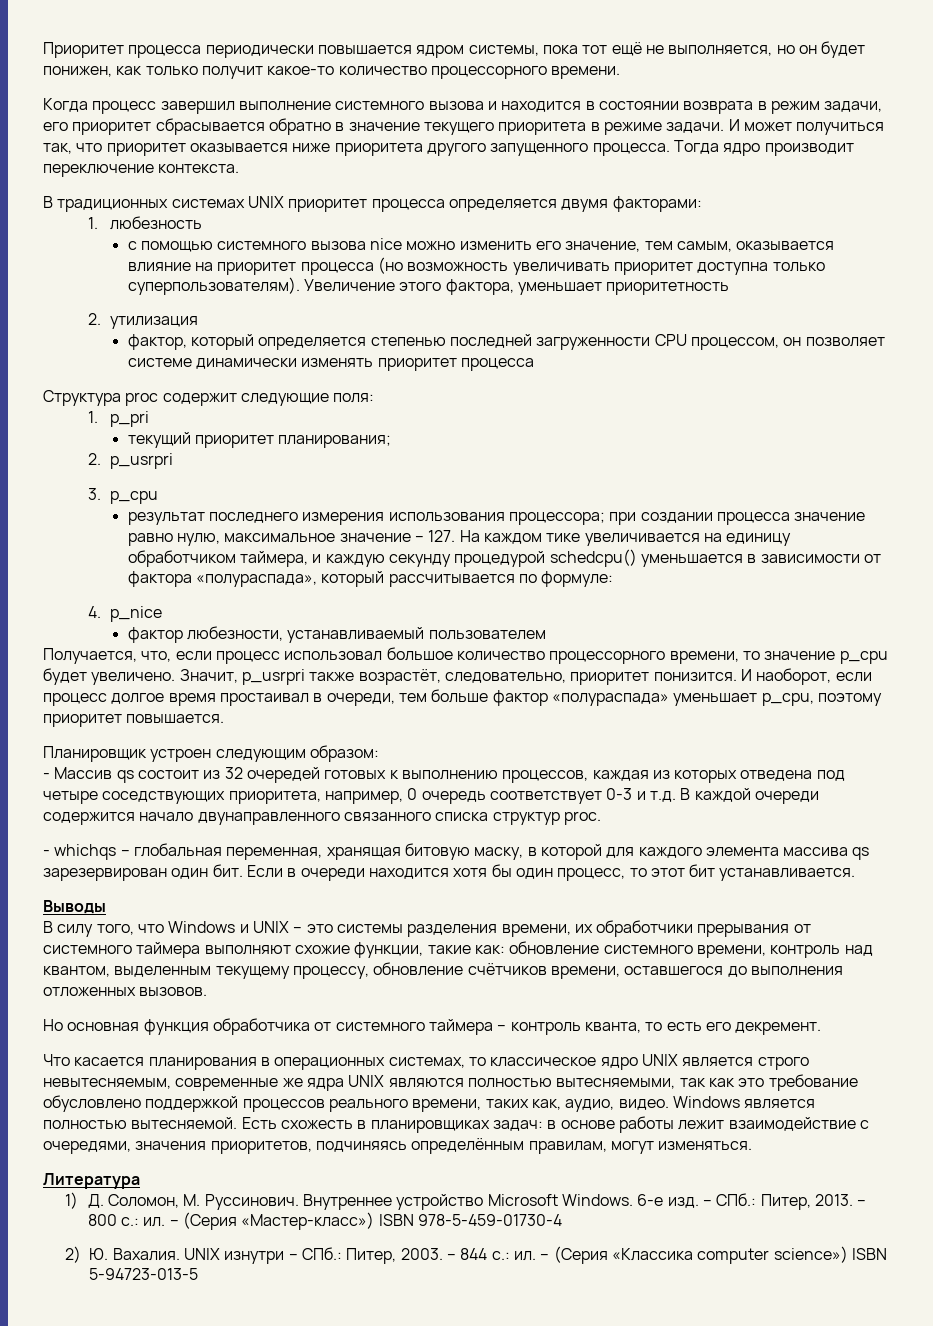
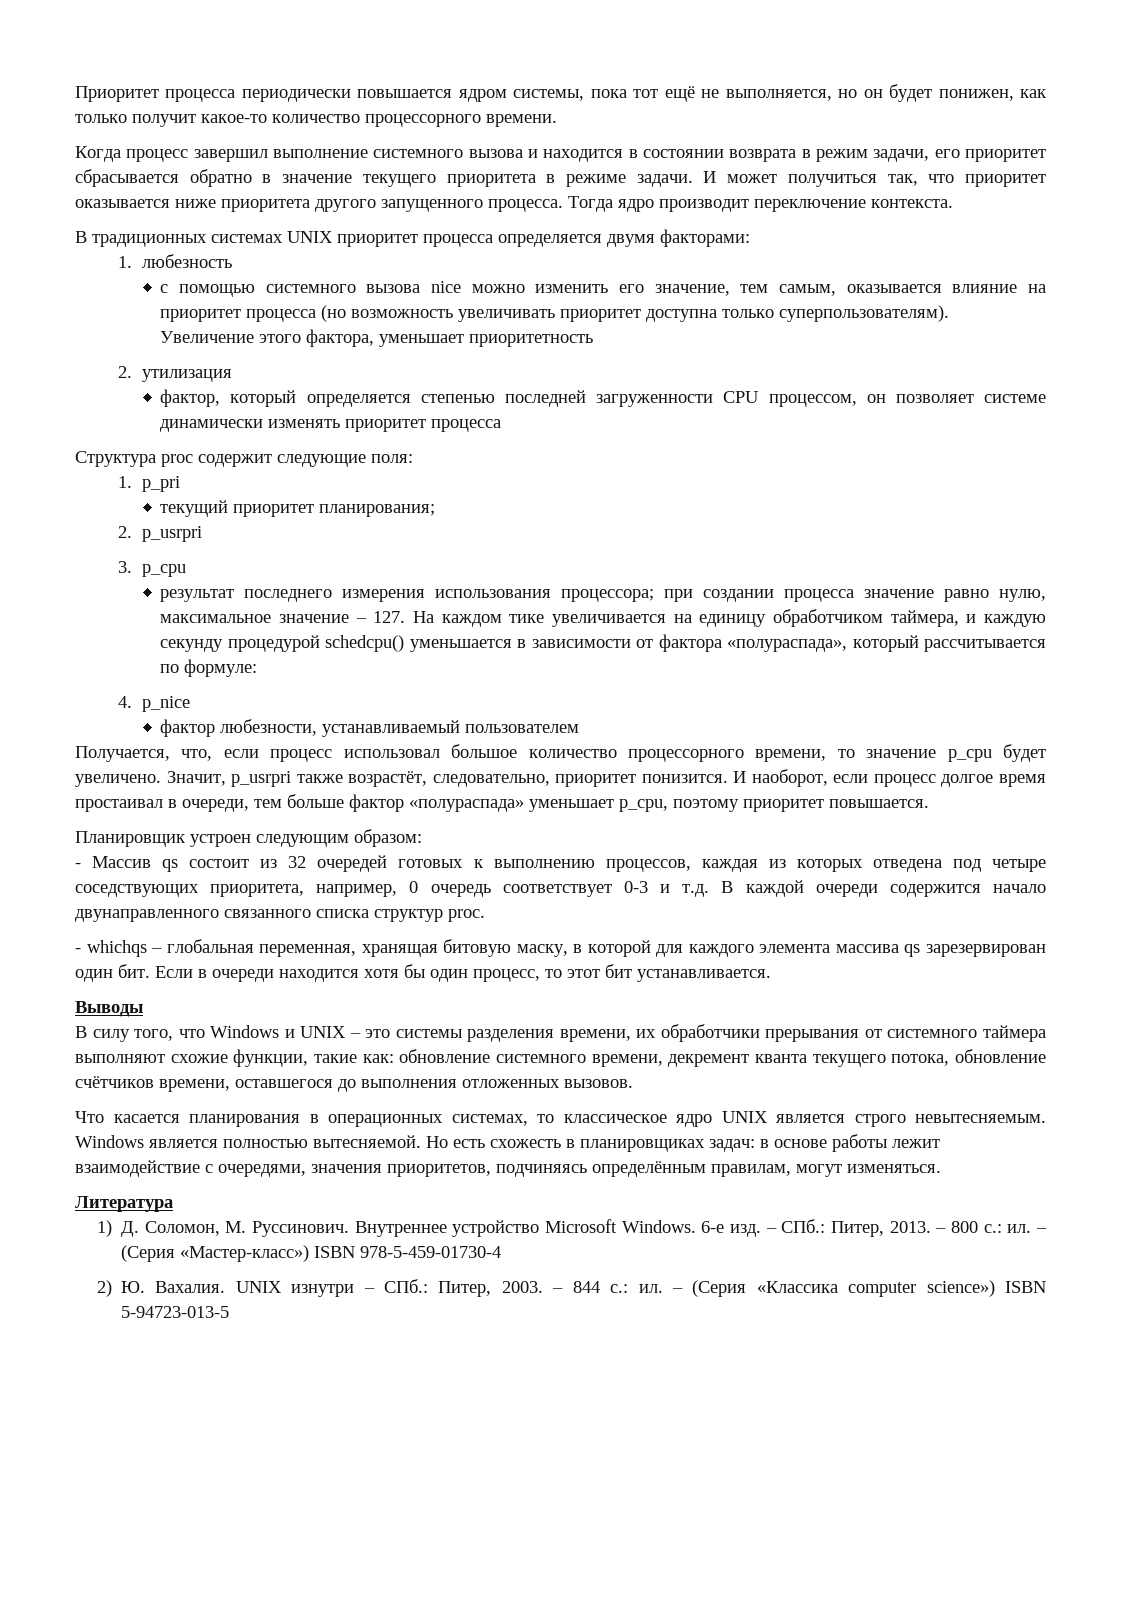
- В силу того, что Windows и UNIX – это системы разделения времени, их обработчики прерывания от системного таймера выполняют схожие функции, такие как: обновление системного времени, контроль над квантом, выделенным текущему процессу, обновление счётчиков времени, оставшегося до выполнения отложенных вызовов.
+ В силу того, что Windows и UNIX – это системы разделения времени, их обработчики прерывания от системного таймера выполняют схожие функции, такие как: обновление системного времени, декремент кванта текущего потока, обновление счётчиков времени, оставшегося до выполнения отложенных вызовов.
- Но основная функция обработчика от системного таймера – контроль кванта, то есть его декремент.
- Что касается планирования в операционных системах, то классическое ядро UNIX является строго невытесняемым, современные же ядра UNIX являются полностью вытесняемыми, так как это требование обусловлено поддержкой процессов реального времени, таких как, аудио, видео.
+ Что касается планирования в операционных системах, то классическое ядро UNIX является строго невытесняемым.
- Есть схожесть в планировщиках задач: в основе работы лежит взаимодействие с очередями, значения приоритетов, подчиняясь определённым правилам, могут изменяться.
+ Но есть схожесть в планировщиках задач: в основе работы лежит взаимодействие с очередями, значения приоритетов, подчиняясь определённым правилам, могут изменяться.

